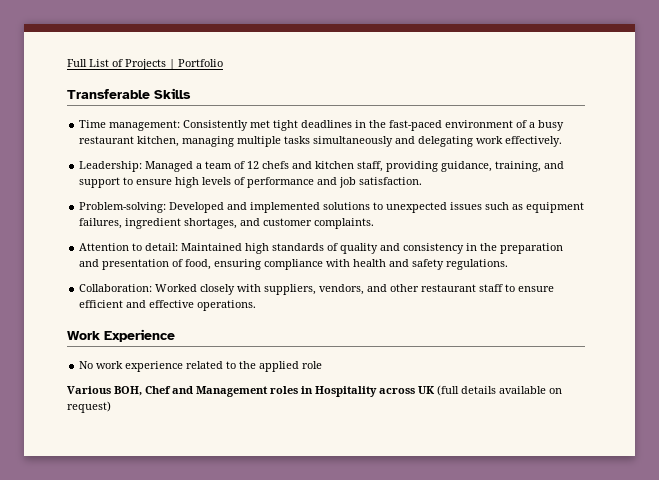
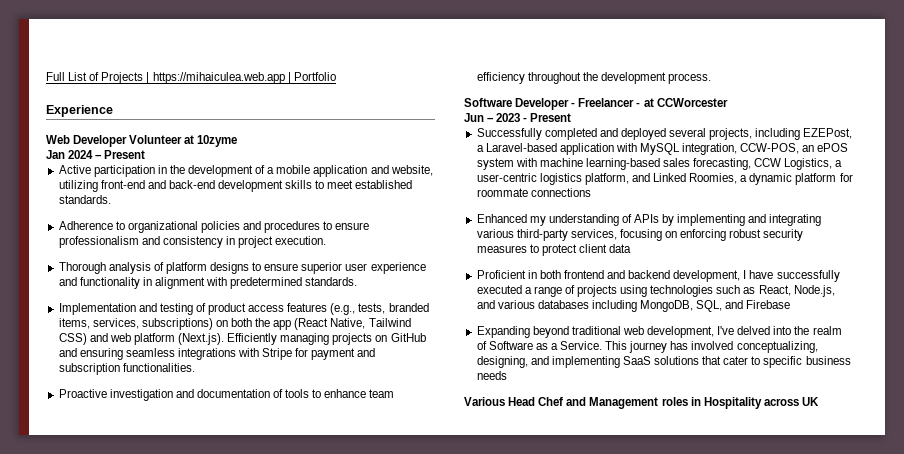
- Full List of Projects | Portfolio
+ Full List of Projects | https://mihaiculea.web.app | Portfolio
- Transferable Skills
- Time management: Consistently met tight deadlines in the fast-paced environment of a busy restaurant kitchen, managing multiple tasks simultaneously and delegating work effectively.
- Leadership: Managed a team of 12 chefs and kitchen staff, providing guidance, training, and support to ensure high levels of performance and job satisfaction.
- Problem-solving: Developed and implemented solutions to unexpected issues such as equipment failures, ingredient shortages, and customer complaints.
- Attention to detail: Maintained high standards of quality and consistency in the preparation and presentation of food, ensuring compliance with health and safety regulations.
- Collaboration: Worked closely with suppliers, vendors, and other restaurant staff to ensure efficient and effective operations.
- Work Experience
- No work experience related to the applied role
+ Experience
+ Web Developer Volunteer at 10zyme
+ Jan 2024 – Present
+ Active participation in the development of a mobile application and website, utilizing front-end and back-end development skills to meet established standards.
+ Adherence to organizational policies and procedures to ensure professionalism and consistency in project execution.
+ Thorough analysis of platform designs to ensure superior user experience and functionality in alignment with predetermined standards.
+ Implementation and testing of product access features (e.g., tests, branded items, services, subscriptions) on both the app (React Native, Tailwind CSS) and web platform (Next.js). Efficiently managing projects on GitHub and ensuring seamless integrations with Stripe for payment and subscription functionalities.
+ Proactive investigation and documentation of tools to enhance team efficiency throughout the development process.
+ Software Developer - Freelancer - at CCWorcester
+ Jun – 2023 - Present
+ Successfully completed and deployed several projects, including EZEPost, a Laravel-based application with MySQL integration, CCW-POS, an ePOS system with machine learning-based sales forecasting, CCW Logistics, a user-centric logistics platform, and Linked Roomies, a dynamic platform for roommate connections
+ Enhanced my understanding of APIs by implementing and integrating various third-party services, focusing on enforcing robust security measures to protect client data
+ Proficient in both frontend and backend development, I have successfully executed a range of projects using technologies such as React, Node.js, and various databases including MongoDB, SQL, and Firebase
+ Expanding beyond traditional web development, I've delved into the realm of Software as a Service. This journey has involved conceptualizing, designing, and implementing SaaS solutions that cater to specific business needs
- Various BOH, Chef and Management roles in Hospitality across UK (full details available on request)
+ Various Head Chef and Management roles in Hospitality across UK

